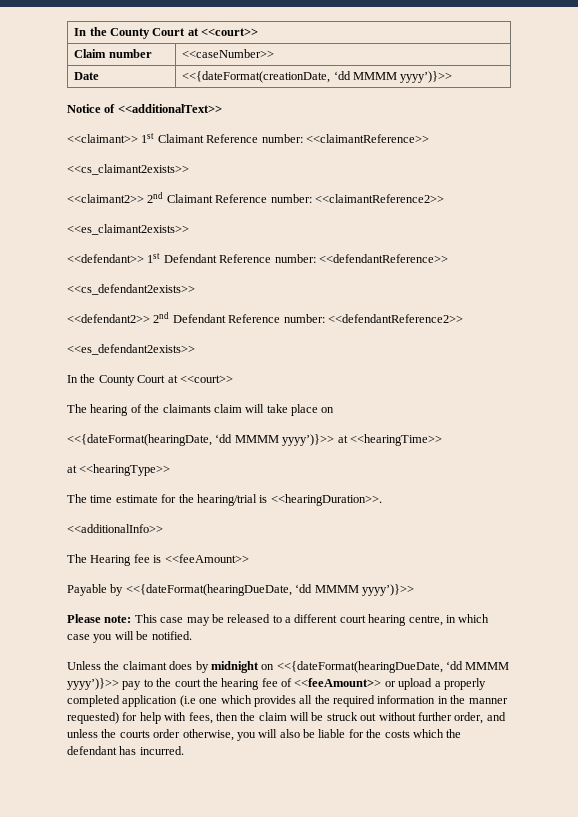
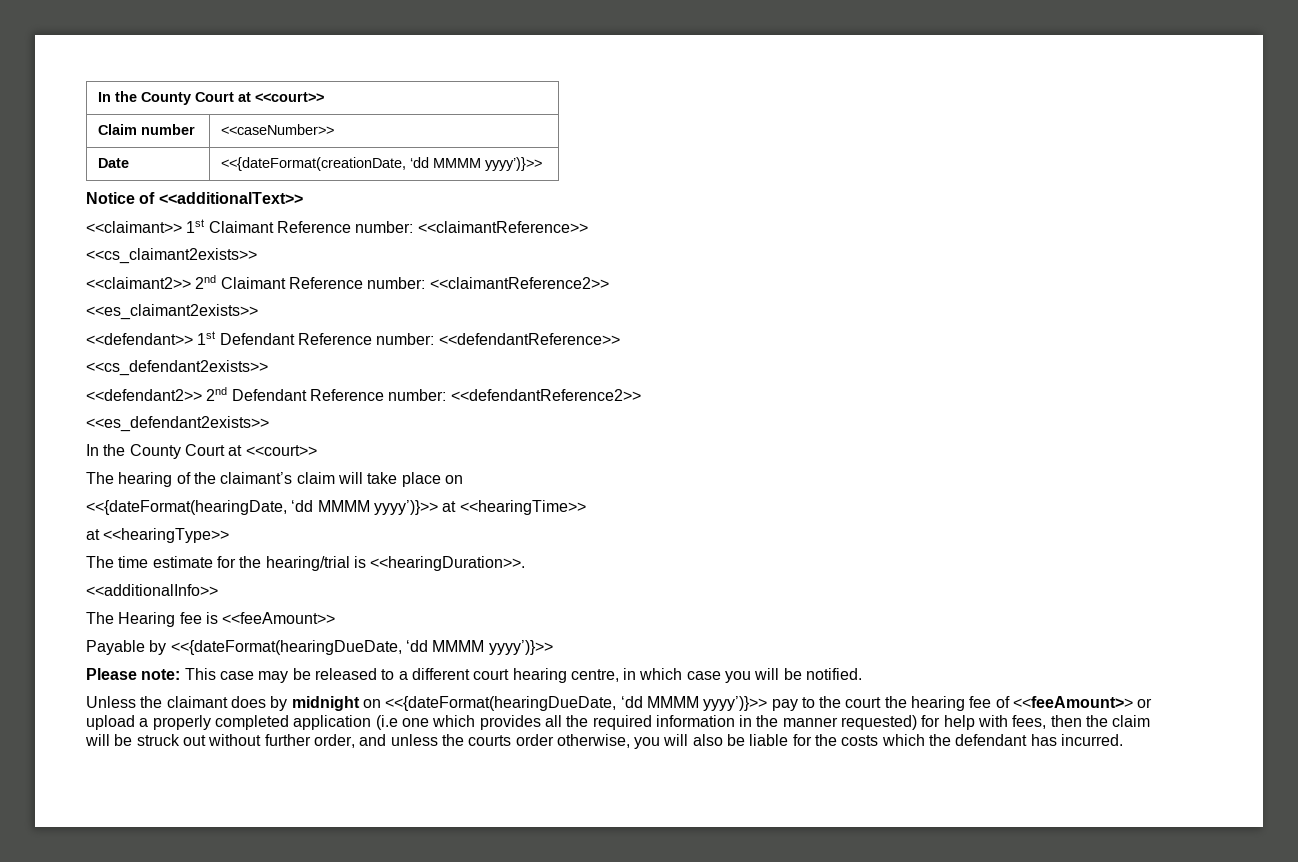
- The hearing of the claimants claim will take place on
+ The hearing of the claimant’s claim will take place on

